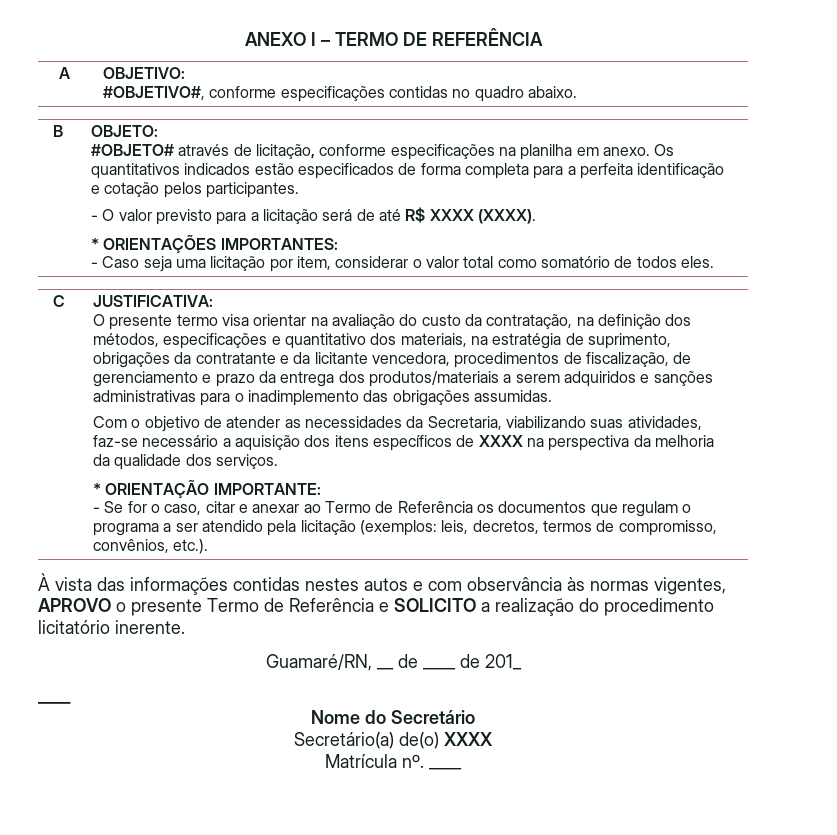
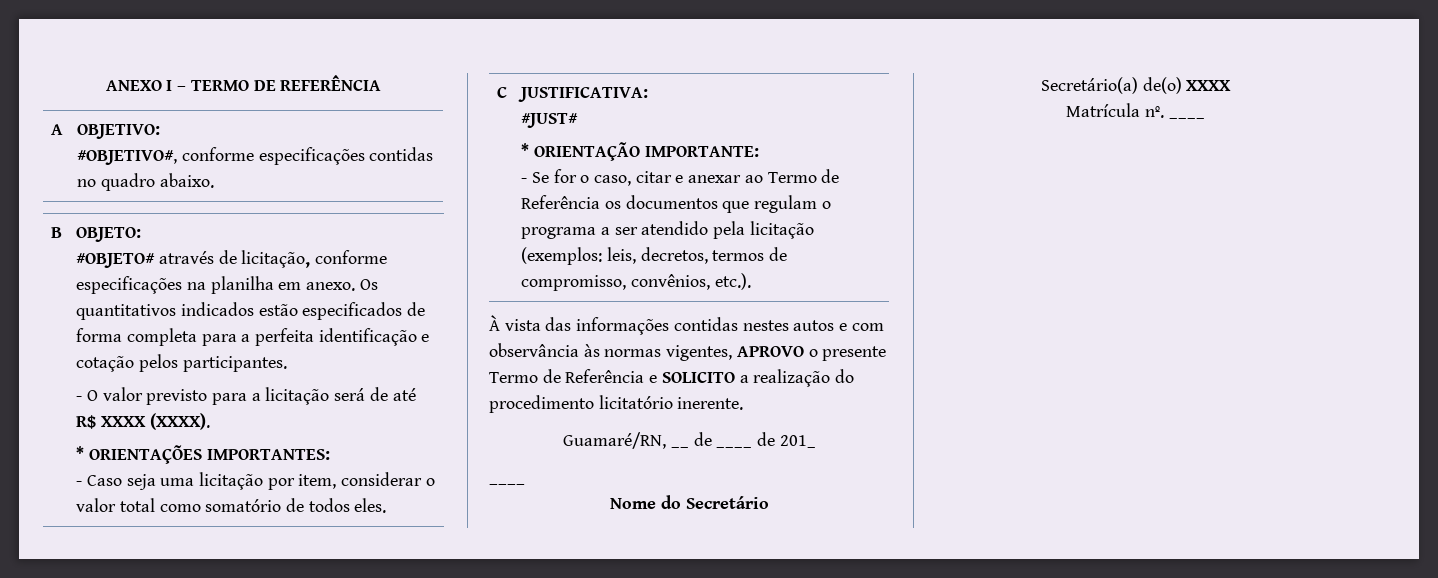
- O presente termo visa orientar na avaliação do custo da contratação, na definição dos métodos, especificações e quantitativo dos materiais, na estratégia de suprimento, obrigações da contratante e da licitante vencedora, procedimentos de fiscalização, de gerenciamento e prazo da entrega dos produtos/materiais a serem adquiridos e sanções administrativas para o inadimplemento das obrigações assumidas.
- Com o objetivo de atender as necessidades da Secretaria, viabilizando suas atividades, faz-se necessário a aquisição dos itens específicos de XXXX na perspectiva da melhoria da qualidade dos serviços.
+ #JUST#

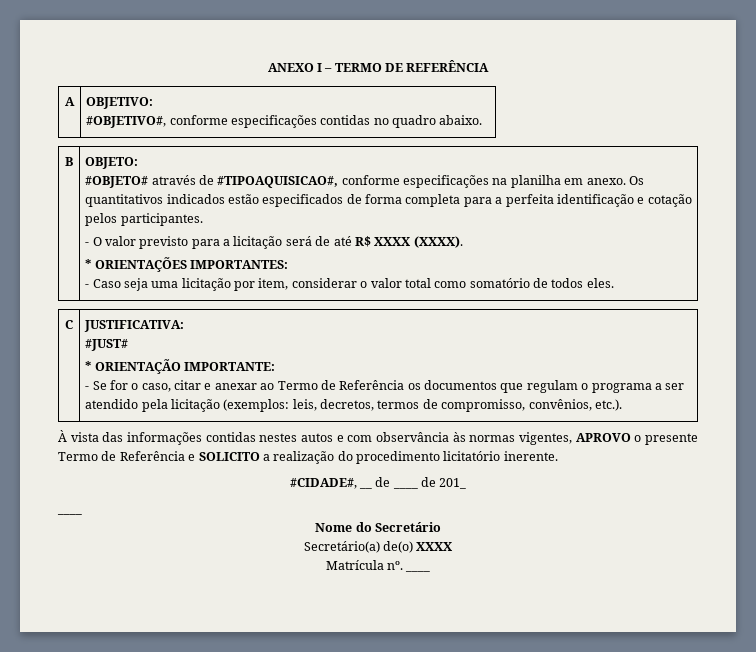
- #OBJETO# através de licitação, conforme especificações na planilha em anexo.
+ #OBJETO# através de #TIPOAQUISICAO#, conforme especificações na planilha em anexo.
- Guamaré/RN, __ de ____ de 201_
+ #CIDADE#, __ de ____ de 201_

